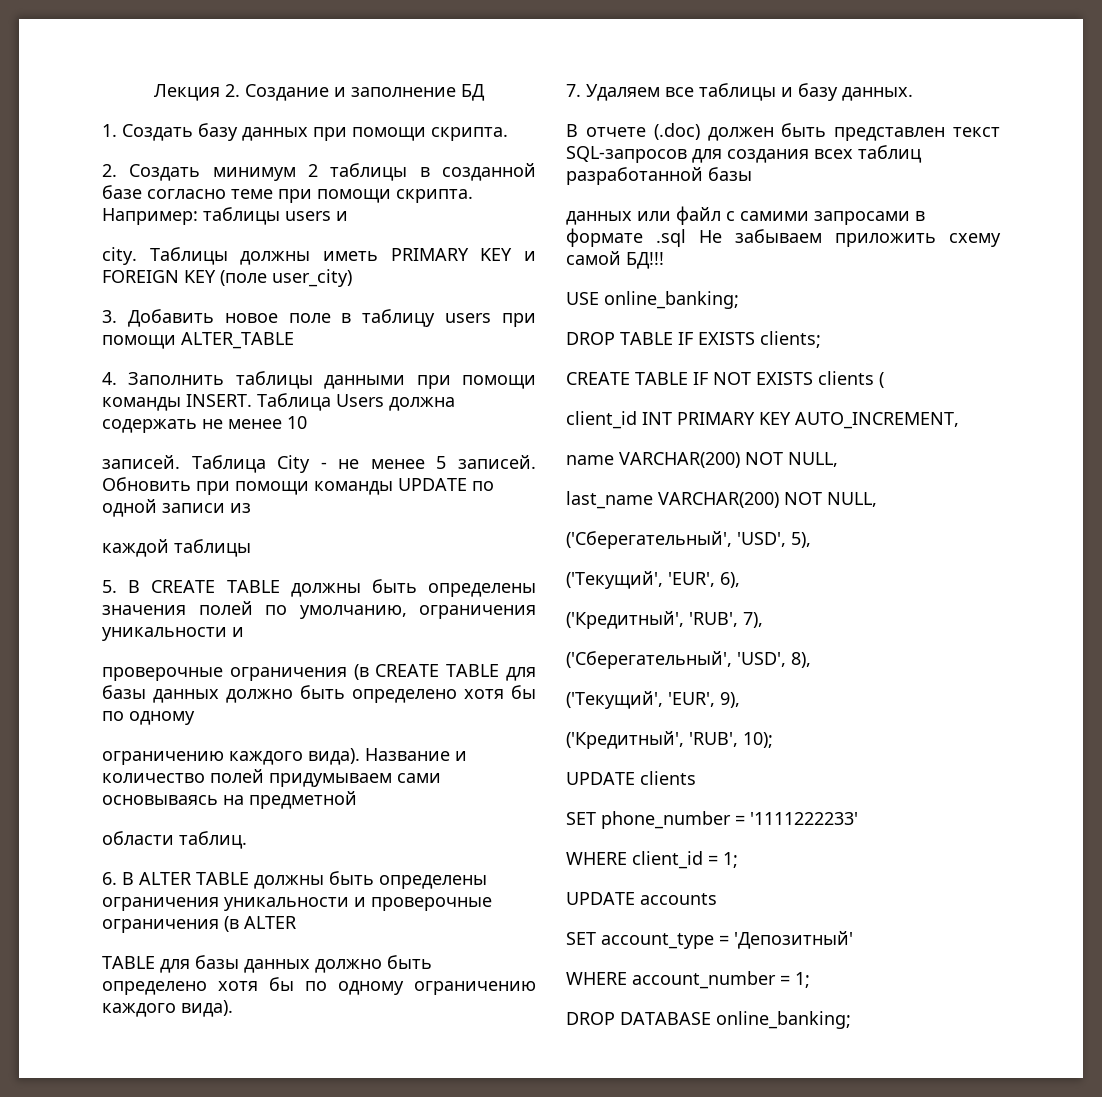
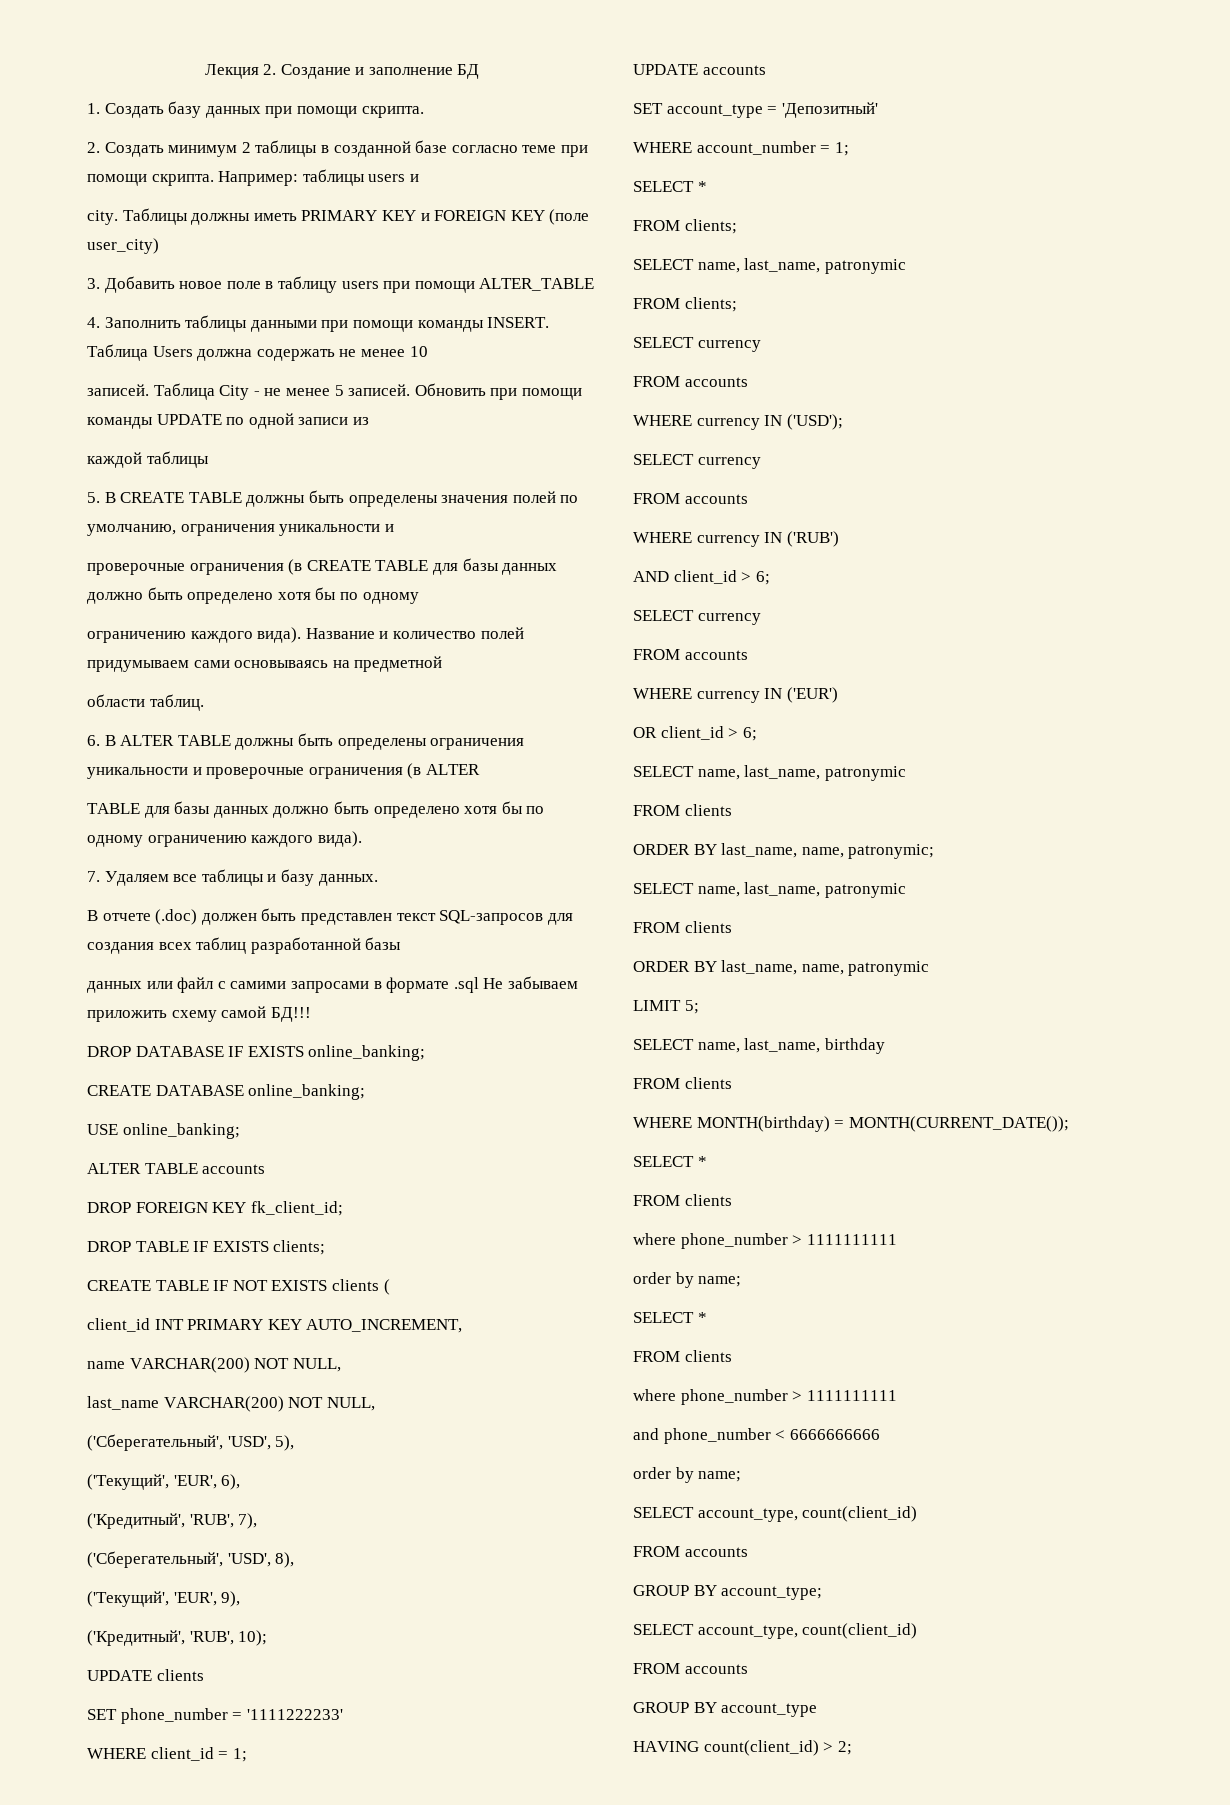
+ DROP DATABASE IF EXISTS online_banking;
+ CREATE DATABASE online_banking;
  USE online_banking;
+ ALTER TABLE accounts
+ DROP FOREIGN KEY fk_client_id;
  WHERE account_number = 1;
- DROP DATABASE online_banking;
+ SELECT *
+ FROM clients;
+ SELECT name, last_name, patronymic
+ FROM clients;
+ SELECT currency
+ FROM accounts
+ WHERE currency IN ('USD');
+ SELECT currency
+ FROM accounts
+ WHERE currency IN ('RUB')
+ AND client_id > 6;
+ SELECT currency
+ FROM accounts
+ WHERE currency IN ('EUR')
+ OR client_id > 6;
+ SELECT name, last_name, patronymic
+ FROM clients
+ ORDER BY last_name, name, patronymic;
+ SELECT name, last_name, patronymic
+ FROM clients
+ ORDER BY last_name, name, patronymic
+ LIMIT 5;
+ SELECT name, last_name, birthday
+ FROM clients
+ WHERE MONTH(birthday) = MONTH(CURRENT_DATE());
+ SELECT *
+ FROM clients
+ where phone_number > 1111111111
+ order by name;
+ SELECT *
+ FROM clients
+ where phone_number > 1111111111
+ and phone_number < 6666666666
+ order by name;
+ SELECT account_type, count(client_id)
+ FROM accounts
+ GROUP BY account_type;
+ SELECT account_type, count(client_id)
+ FROM accounts
+ GROUP BY account_type
+ HAVING count(client_id) > 2;

